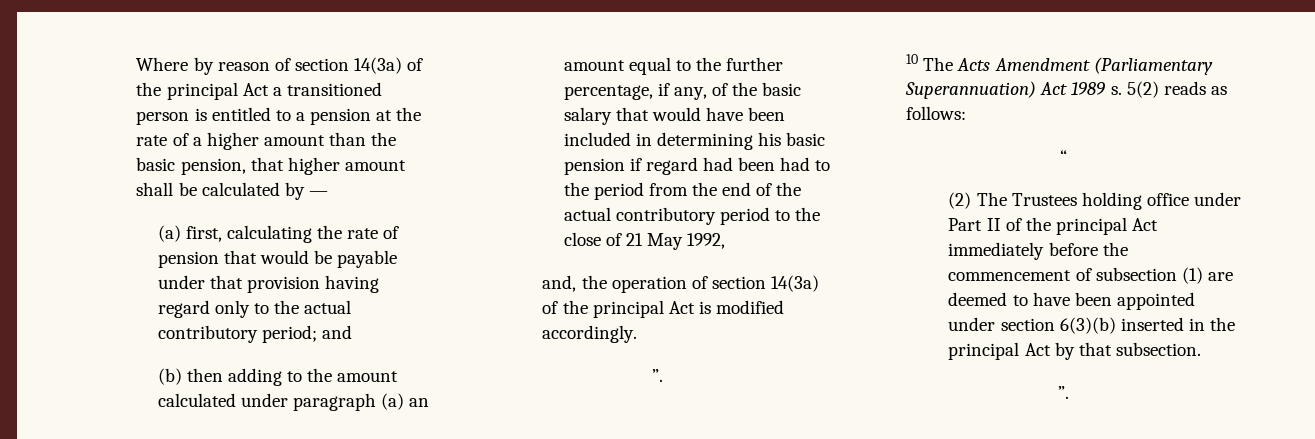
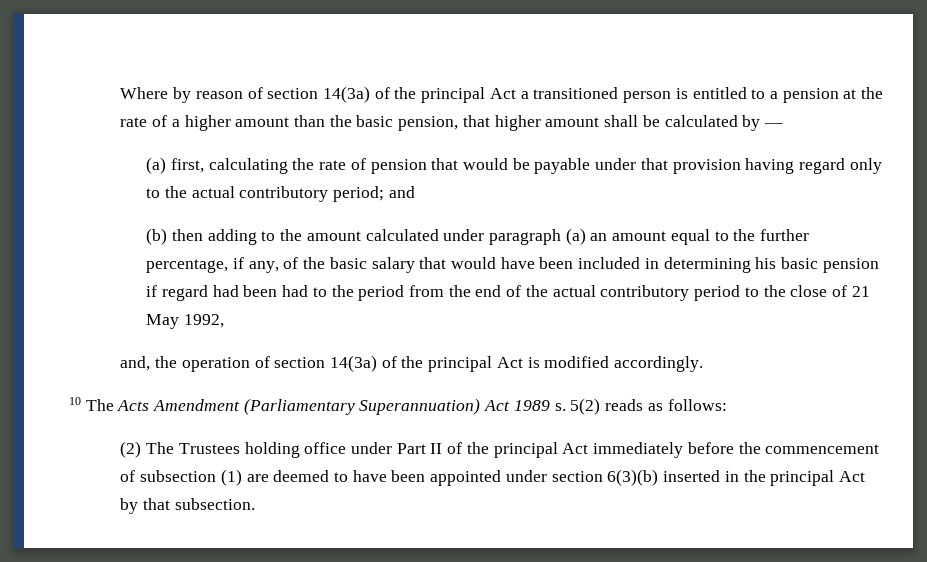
  and, the operation of section 14(3a) of the principal Act is modified accordingly.
- ”.
- “
  (2) The Trustees holding office under Part II of the principal Act immediately before the commencement of subsection (1) are deemed to have been appointed under section 6(3)(b) inserted in the principal Act by that subsection.
- ”.

